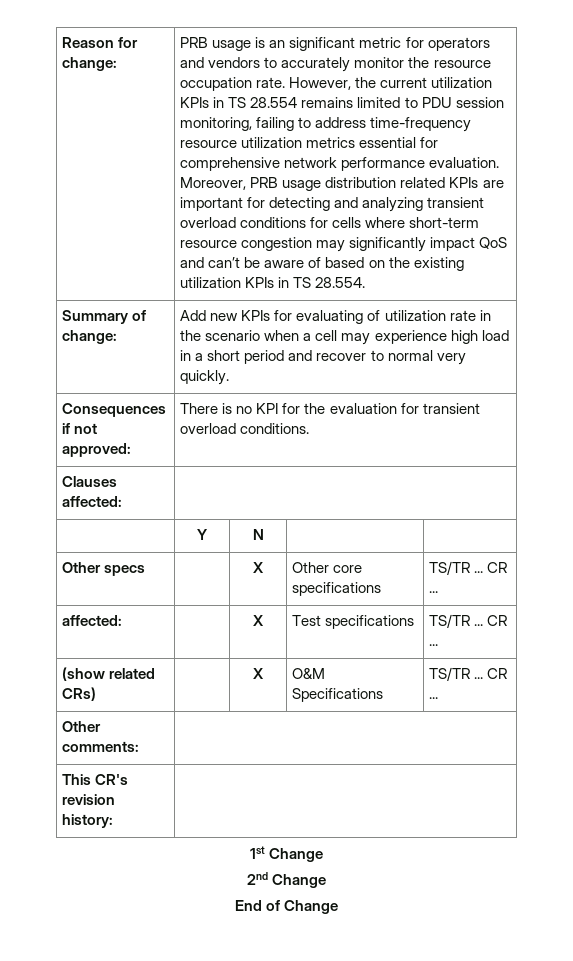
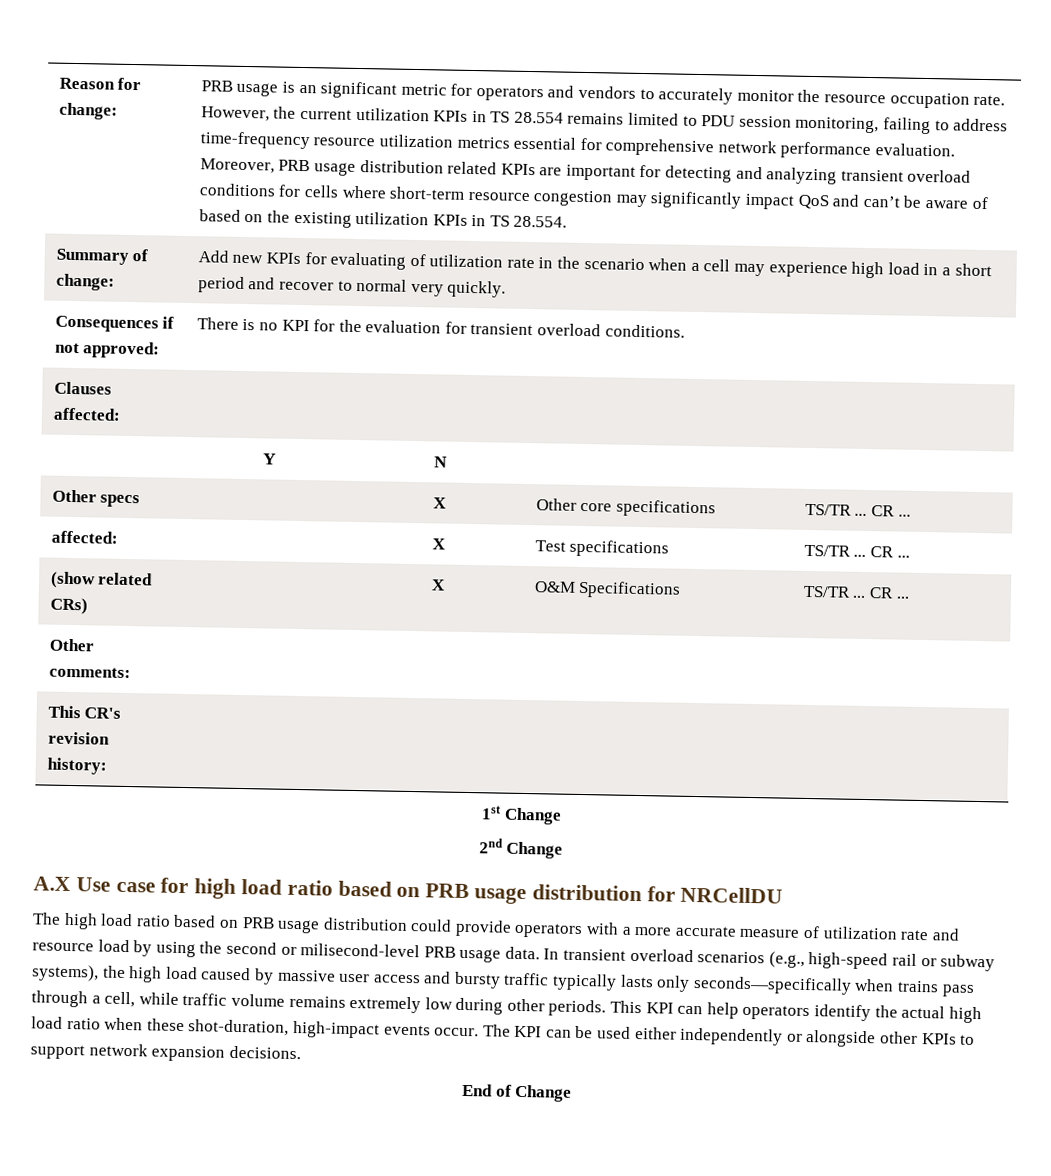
+ A.X Use case for high load ratio based on PRB usage distribution for NRCellDU
+ The high load ratio based on PRB usage distribution could provide operators with a more accurate measure of utilization rate and resource load by using the second or milisecond-level PRB usage data. In transient overload scenarios (e.g., high-speed rail or subway systems), the high load caused by massive user access and bursty traffic typically lasts only seconds—specifically when trains pass through a cell, while traffic volume remains extremely low during other periods. This KPI can help operators identify the actual high load ratio when these shot-duration, high-impact events occur. The KPI can be used either independently or alongside other KPIs to support network expansion decisions.

